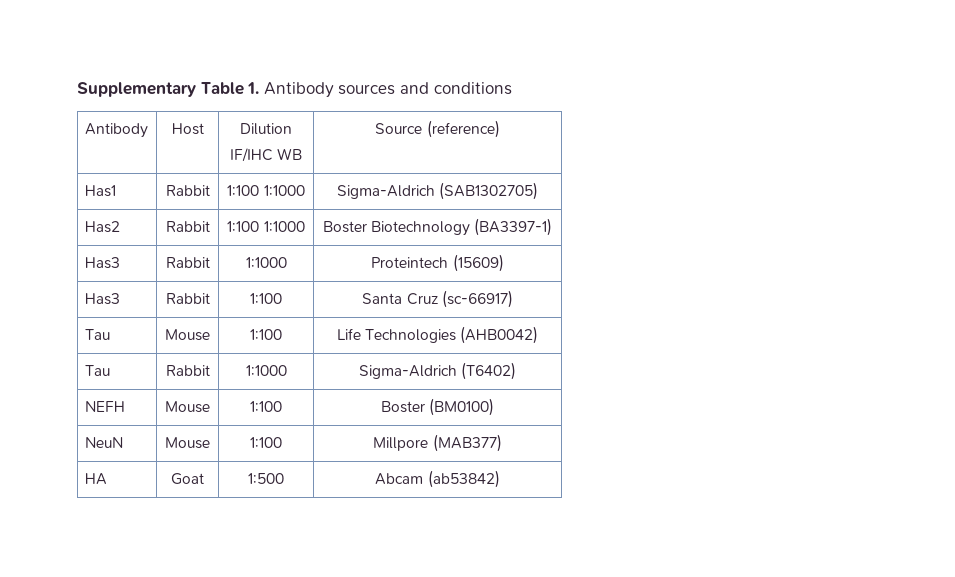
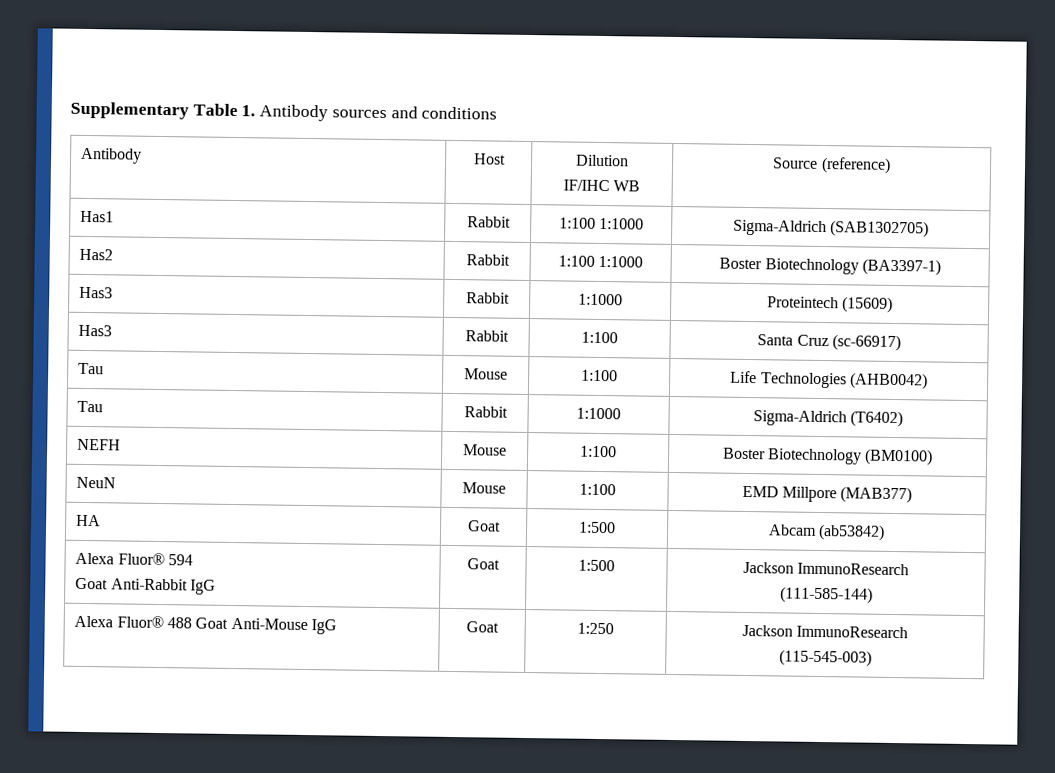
- NEFH | Mouse | 1:100 | Boster (BM0100)
+ NEFH | Mouse | 1:100 | Boster Biotechnology (BM0100)
- NeuN | Mouse | 1:100 | Millpore (MAB377)
+ NeuN | Mouse | 1:100 | EMD Millpore (MAB377)
+ Alexa Fluor® 594
+ Goat Anti-Rabbit IgG | Goat | 1:500 | Jackson ImmunoResearch
+ (111-585-144)
+ Alexa Fluor® 488 Goat Anti-Mouse IgG | Goat | 1:250 | Jackson ImmunoResearch
+ (115-545-003)

